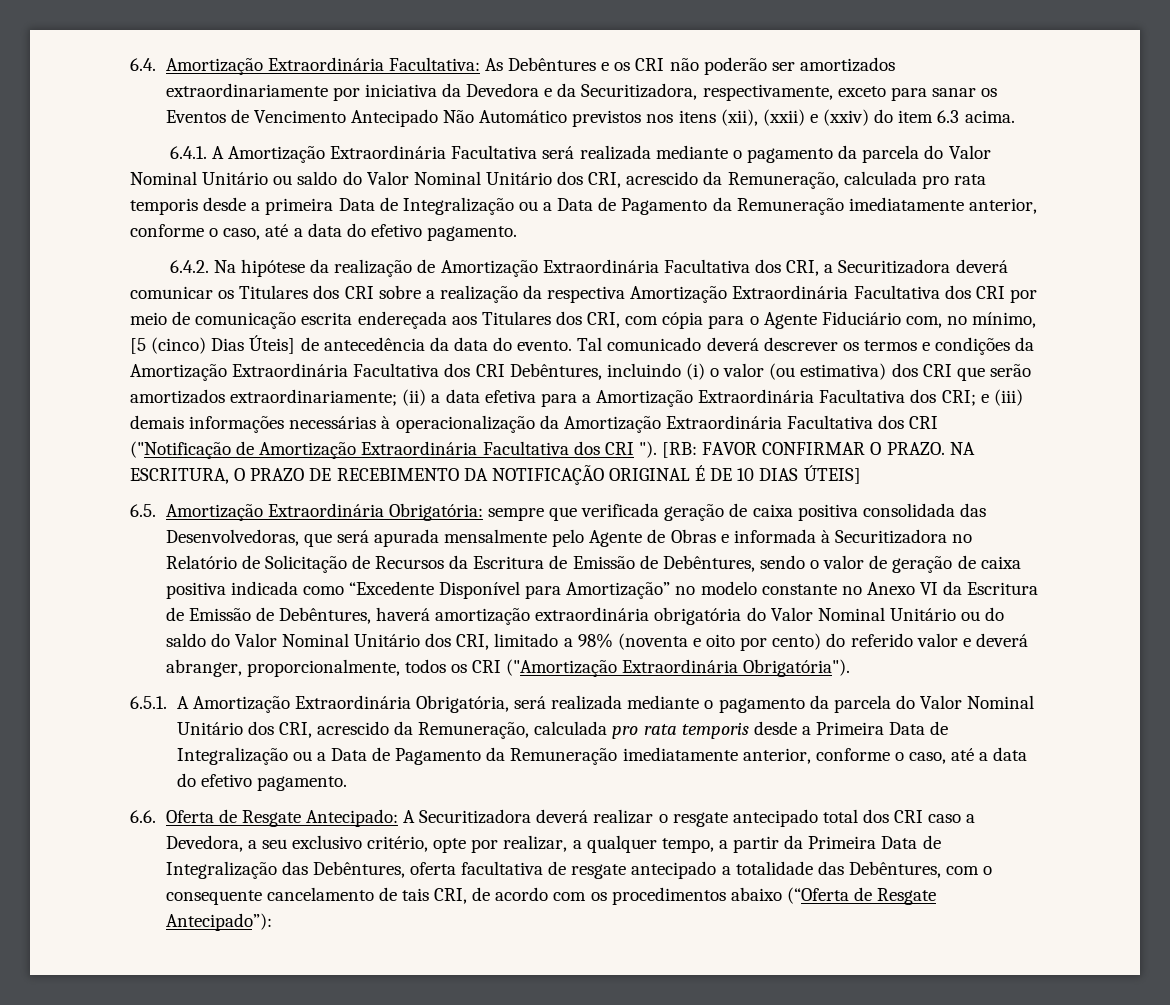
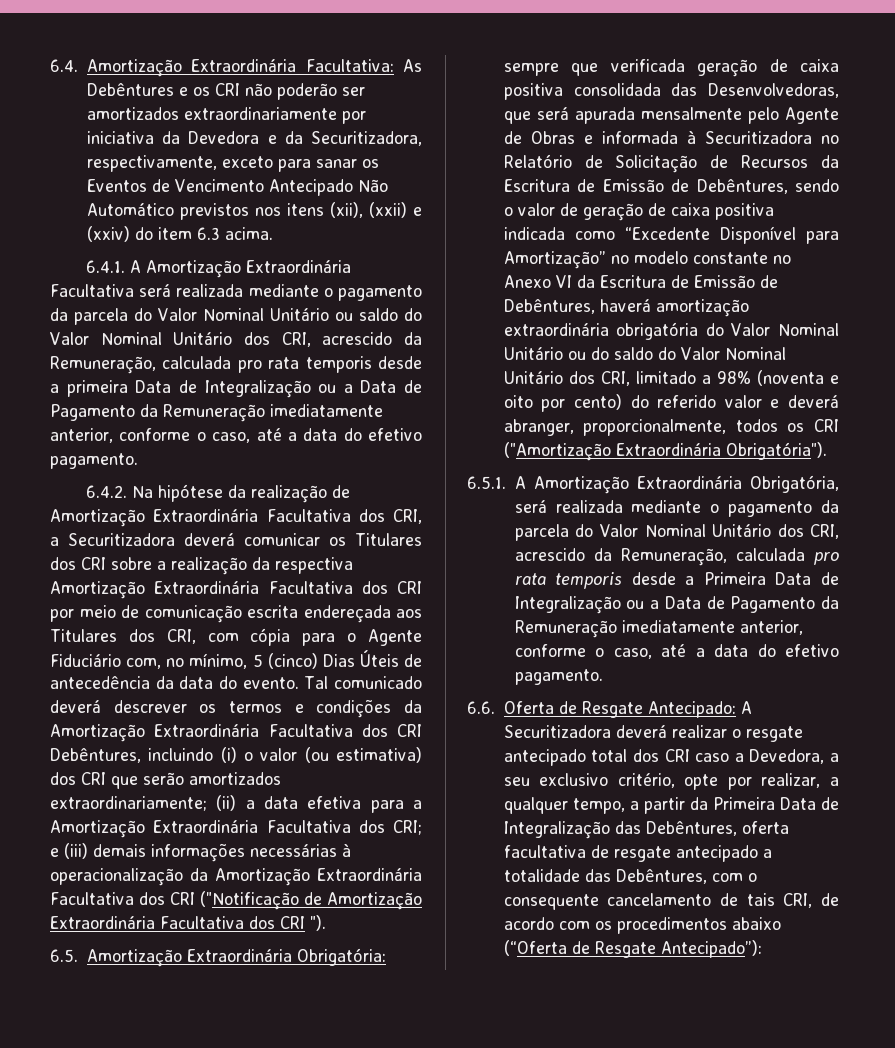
- 6.4.2. Na hipótese da realização de Amortização Extraordinária Facultativa dos CRI, a Securitizadora deverá comunicar os Titulares dos CRI sobre a realização da respectiva Amortização Extraordinária Facultativa dos CRI por meio de comunicação escrita endereçada aos Titulares dos CRI, com cópia para o Agente Fiduciário com, no mínimo, [5 (cinco) Dias Úteis] de antecedência da data do evento.
+ 6.4.2. Na hipótese da realização de Amortização Extraordinária Facultativa dos CRI, a Securitizadora deverá comunicar os Titulares dos CRI sobre a realização da respectiva Amortização Extraordinária Facultativa dos CRI por meio de comunicação escrita endereçada aos Titulares dos CRI, com cópia para o Agente Fiduciário com, no mínimo, 5 (cinco) Dias Úteis de antecedência da data do evento.
- [RB: FAVOR CONFIRMAR O PRAZO. NA ESCRITURA, O PRAZO DE RECEBIMENTO DA NOTIFICAÇÃO ORIGINAL É DE 10 DIAS ÚTEIS]

